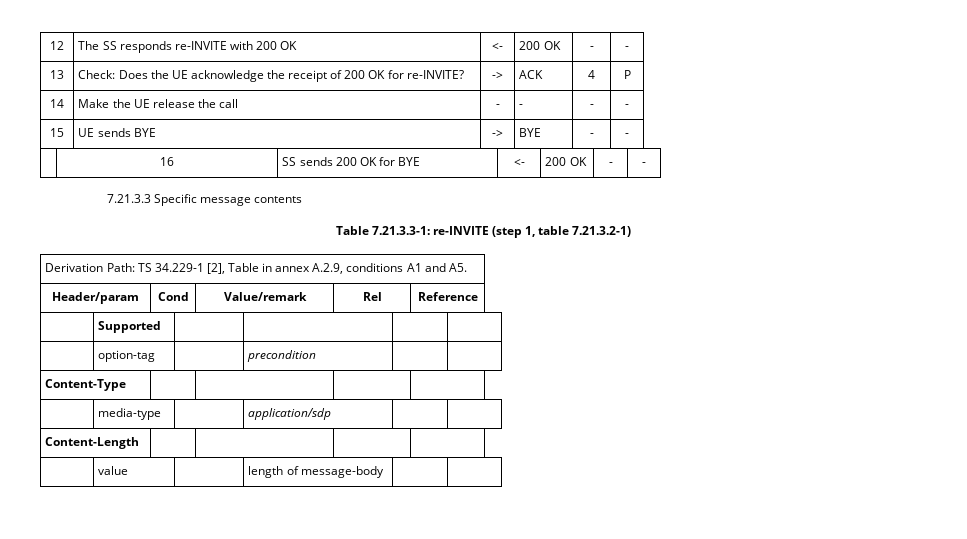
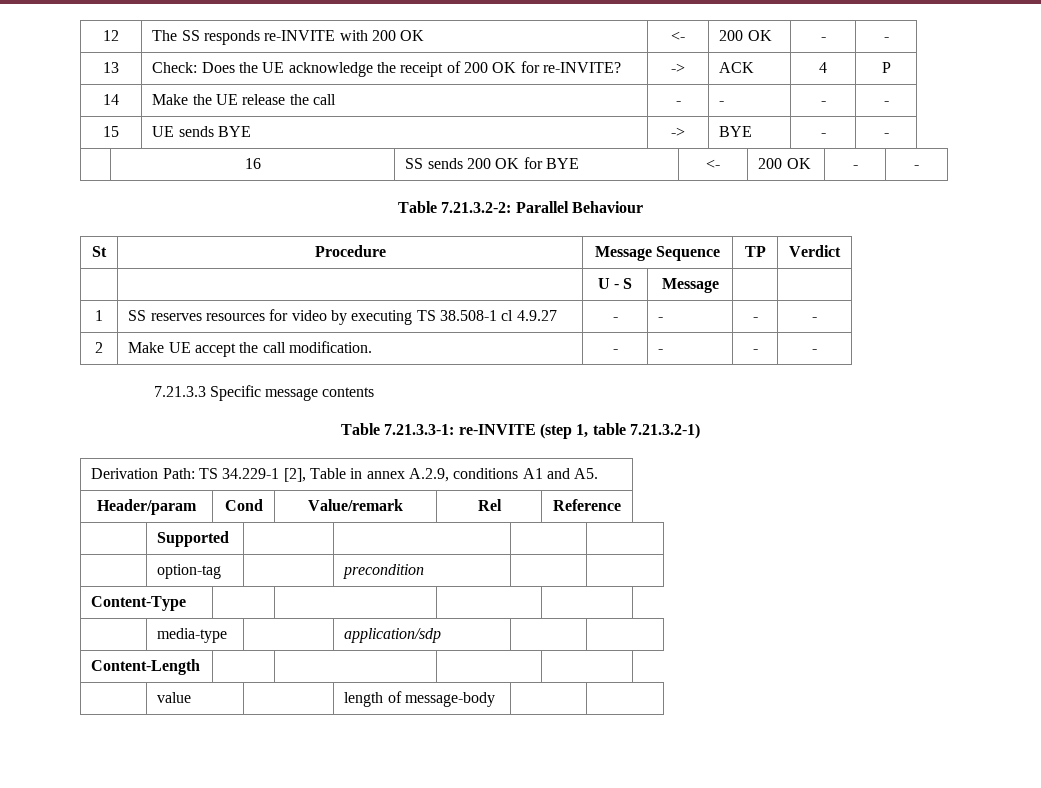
+ Table 7.21.3.2-2: Parallel Behaviour
+ St | Procedure | Message Sequence | TP | Verdict
+ | | U - S | Message | |
+ 1 | SS reserves resources for video by executing TS 38.508-1 cl 4.9.27 | - | - | - | -
+ 2 | Make UE accept the call modification. | - | - | - | -

